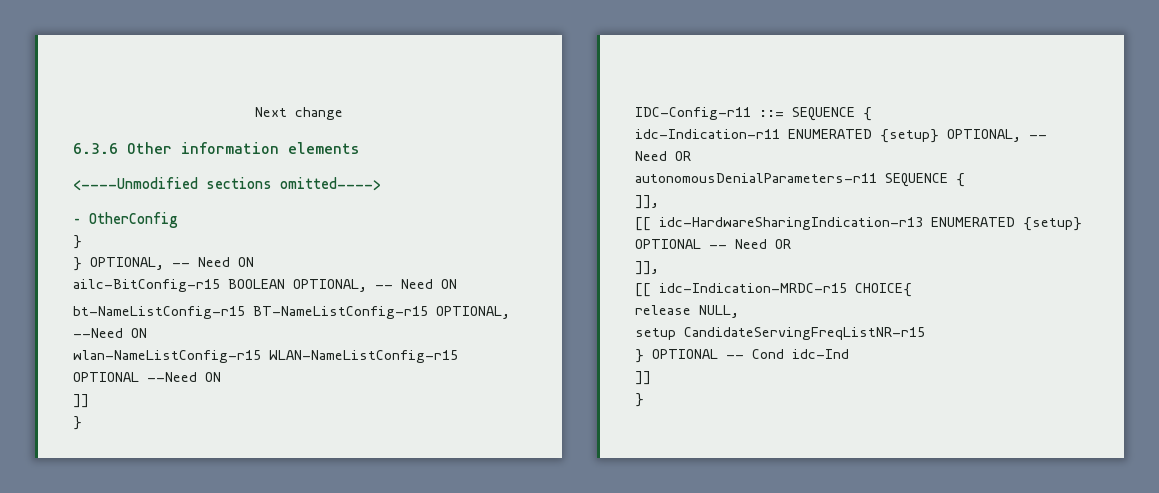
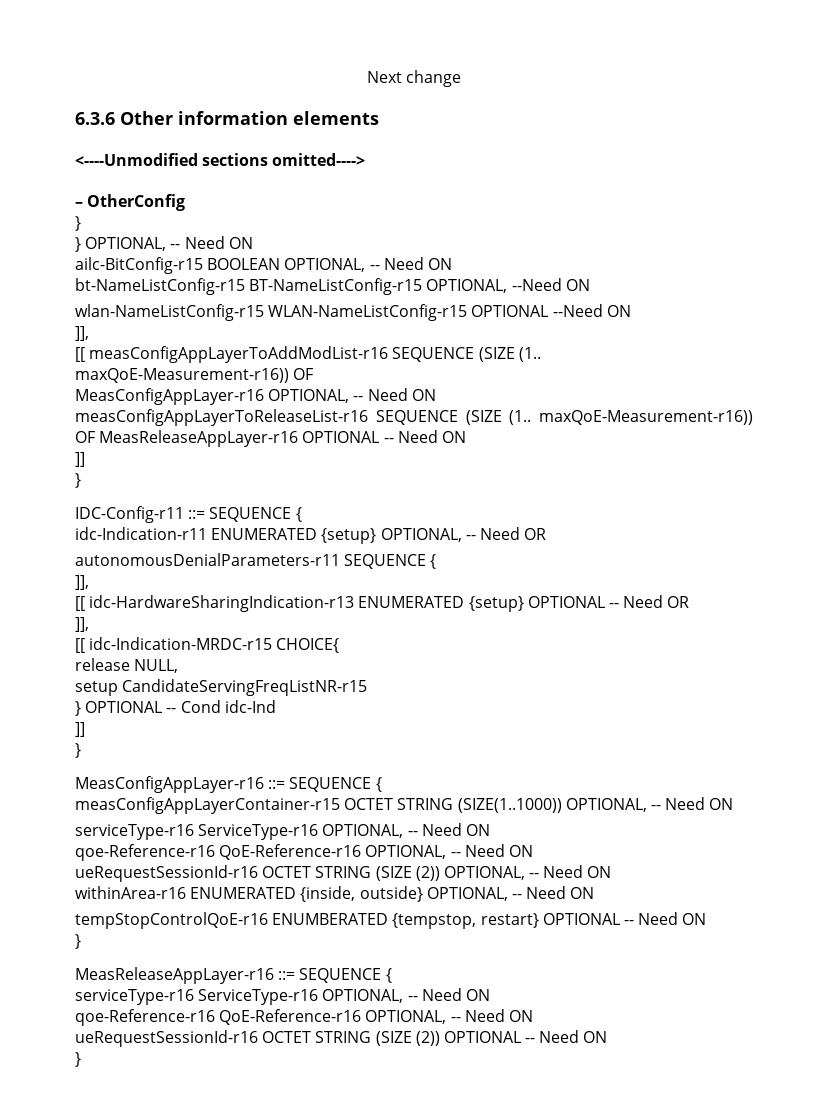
  wlan-NameListConfig-r15 WLAN-NameListConfig-r15 OPTIONAL --Need ON
+ ]],
+ [[ measConfigAppLayerToAddModList-r16 SEQUENCE (SIZE (1.. maxQoE-Measurement-r16)) OF
+ MeasConfigAppLayer-r16 OPTIONAL, -- Need ON
+ measConfigAppLayerToReleaseList-r16 SEQUENCE (SIZE (1.. maxQoE-Measurement-r16)) OF MeasReleaseAppLayer-r16 OPTIONAL -- Need ON
+ MeasConfigAppLayer-r16 ::= SEQUENCE {
+ measConfigAppLayerContainer-r15 OCTET STRING (SIZE(1..1000)) OPTIONAL, -- Need ON
+ serviceType-r16 ServiceType-r16 OPTIONAL, -- Need ON
+ qoe-Reference-r16 QoE-Reference-r16 OPTIONAL, -- Need ON
+ ueRequestSessionId-r16 OCTET STRING (SIZE (2)) OPTIONAL, -- Need ON
+ withinArea-r16 ENUMERATED {inside, outside} OPTIONAL, -- Need ON
+ tempStopControlQoE-r16 ENUMBERATED {tempstop, restart} OPTIONAL -- Need ON
+ }
+ MeasReleaseAppLayer-r16 ::= SEQUENCE {
+ serviceType-r16 ServiceType-r16 OPTIONAL, -- Need ON
+ qoe-Reference-r16 QoE-Reference-r16 OPTIONAL, -- Need ON
+ ueRequestSessionId-r16 OCTET STRING (SIZE (2)) OPTIONAL -- Need ON
+ }

